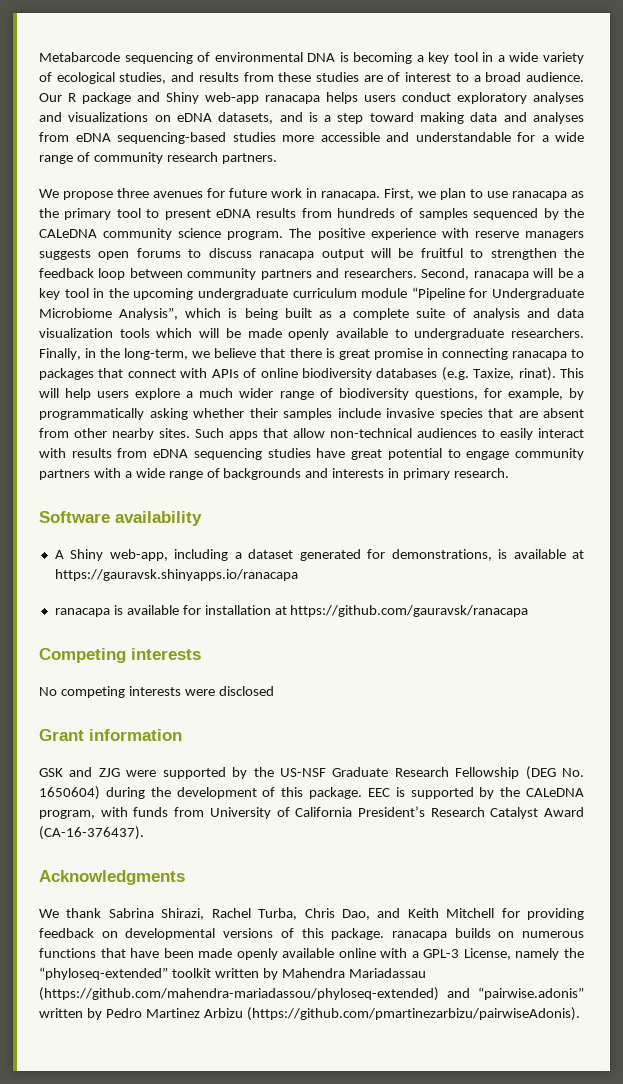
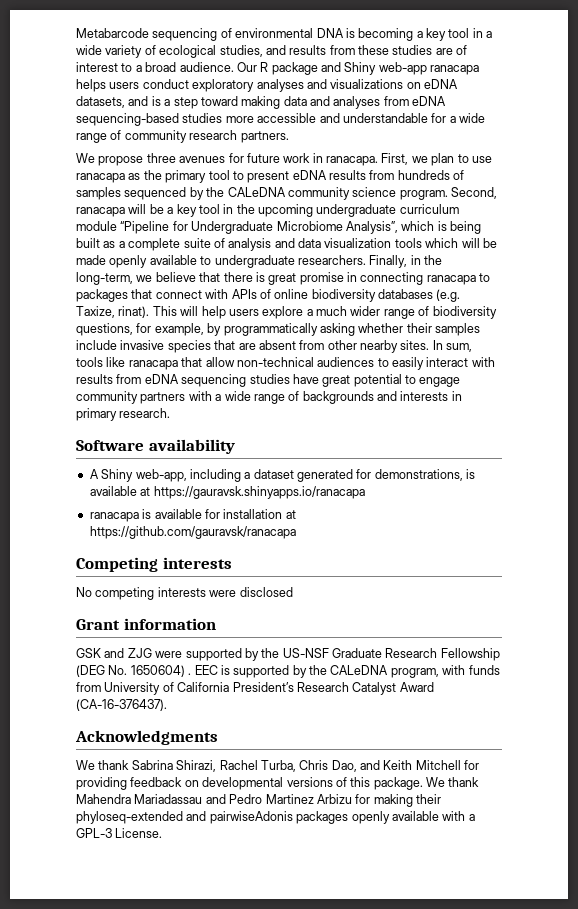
- The positive experience with reserve managers suggests open forums to discuss ranacapa output will be fruitful to strengthen the feedback loop between community partners and researchers.
- Such apps that allow non-technical audiences to easily interact with results from eDNA sequencing studies have great potential to engage community partners with a wide range of backgrounds and interests in primary research.
+ In sum, tools like ranacapa that allow non-technical audiences to easily interact with results from eDNA sequencing studies have great potential to engage community partners with a wide range of backgrounds and interests in primary research.
- GSK and ZJG were supported by the US-NSF Graduate Research Fellowship (DEG No. 1650604) during the development of this package.
+ GSK and ZJG were supported by the US-NSF Graduate Research Fellowship (DEG No. 1650604) .
- We thank Sabrina Shirazi, Rachel Turba, Chris Dao, and Keith Mitchell for providing feedback on developmental versions of this package. ranacapa builds on numerous functions that have been made openly available online with a GPL-3 License, namely the “phyloseq-extended” toolkit written by Mahendra Mariadassau (https://github.com/mahendra-mariadassou/phyloseq-extended) and “pairwise.adonis” written by Pedro Martinez Arbizu (https://github.com/pmartinezarbizu/pairwiseAdonis).
+ We thank Sabrina Shirazi, Rachel Turba, Chris Dao, and Keith Mitchell for providing feedback on developmental versions of this package. We thank Mahendra Mariadassau and Pedro Martinez Arbizu for making their phyloseq-extended and pairwiseAdonis packages openly available with a GPL-3 License.

